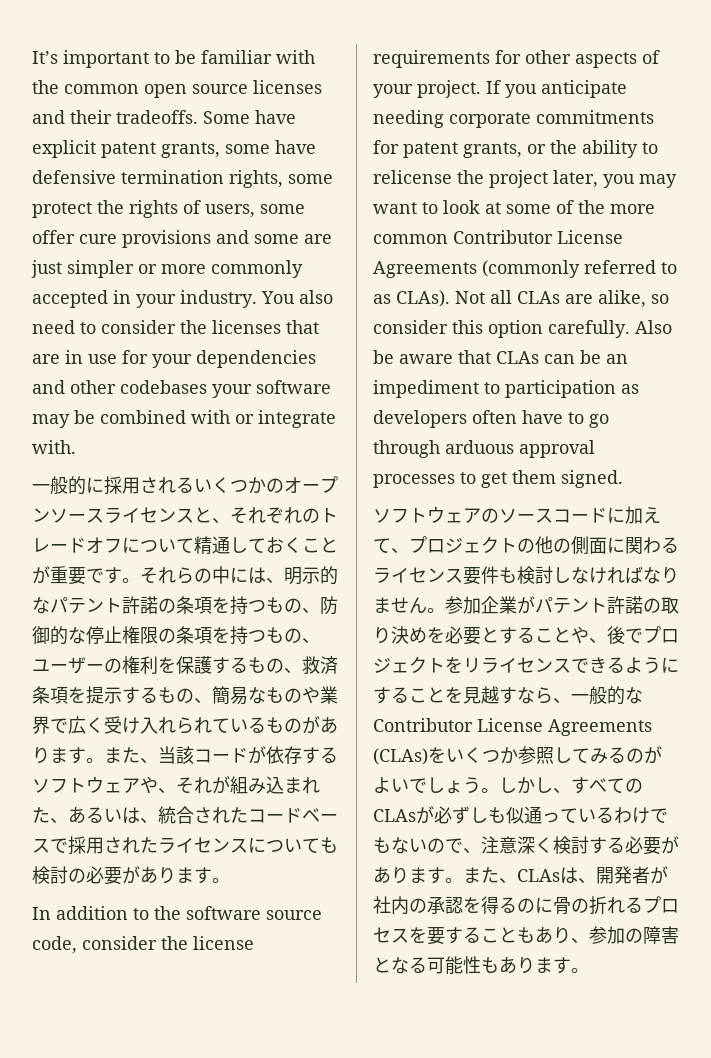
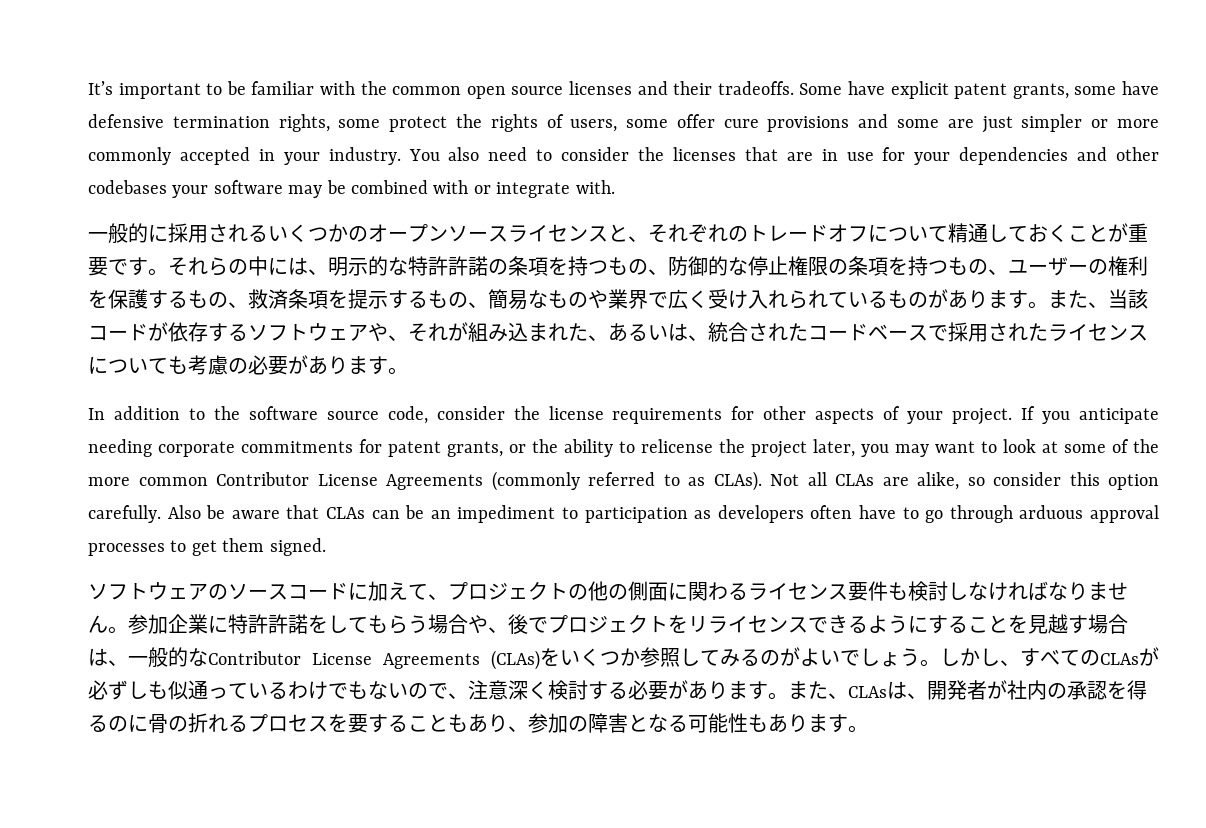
- それらの中には、明示的なパテント許諾の条項を持つもの、防御的な停止権限の条項を持つもの、ユーザーの権利を保護するもの、救済条項を提示するもの、簡易なものや業界で広く受け入れられているものがあります。
+ それらの中には、明示的な特許許諾の条項を持つもの、防御的な停止権限の条項を持つもの、ユーザーの権利を保護するもの、救済条項を提示するもの、簡易なものや業界で広く受け入れられているものがあります。
- また、当該コードが依存するソフトウェアや、それが組み込まれた、あるいは、統合されたコードベースで採用されたライセンスについても検討の必要があります。
+ また、当該コードが依存するソフトウェアや、それが組み込まれた、あるいは、統合されたコードベースで採用されたライセンスについても考慮の必要があります。
- 参加企業がパテント許諾の取り決めを必要とすることや、後でプロジェクトをリライセンスできるようにすることを見越すなら、一般的なContributor License Agreements (CLAs)をいくつか参照してみるのがよいでしょう。
+ 参加企業に特許許諾をしてもらう場合や、後でプロジェクトをリライセンスできるようにすることを見越す場合は、一般的なContributor License Agreements (CLAs)をいくつか参照してみるのがよいでしょう。

